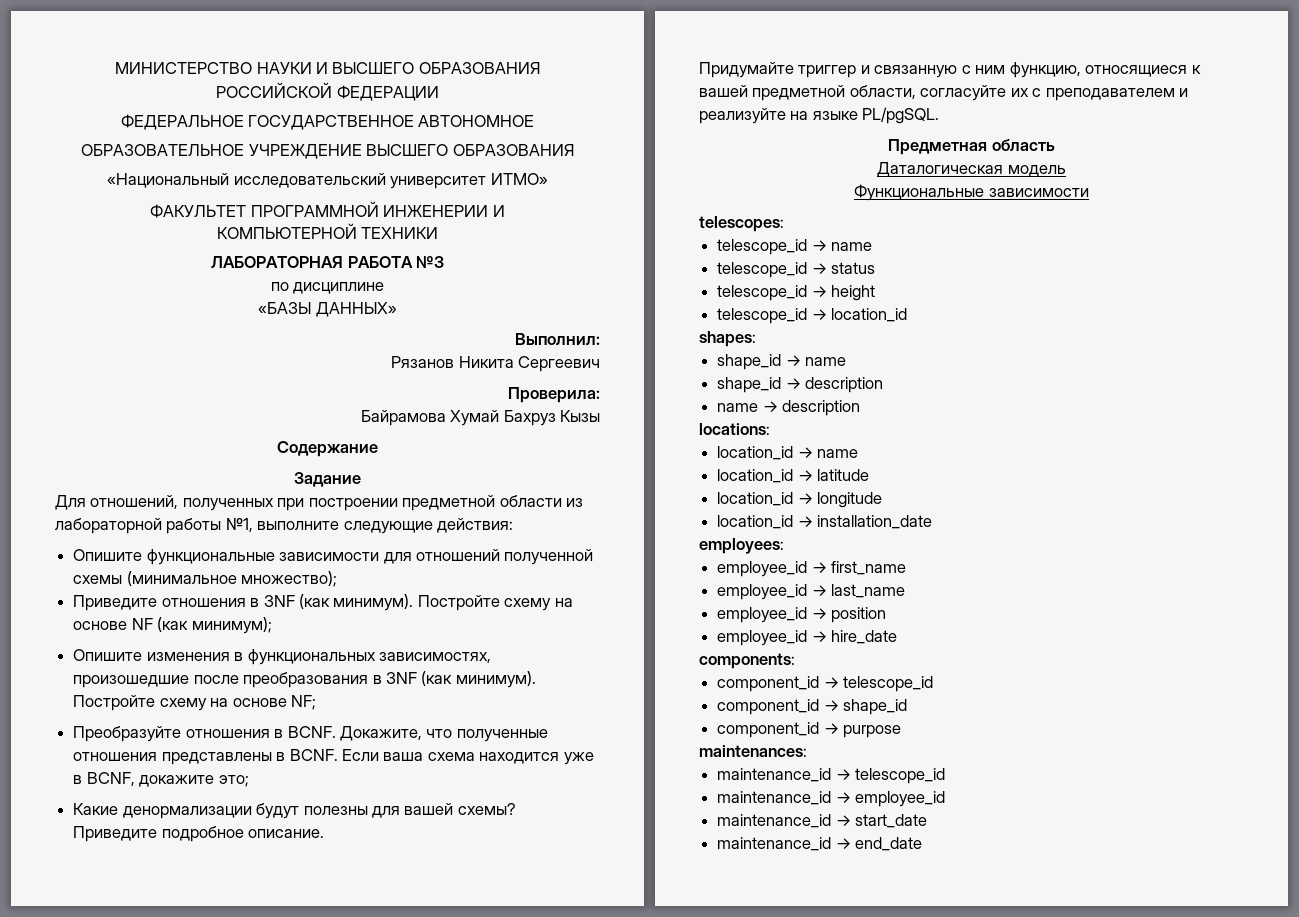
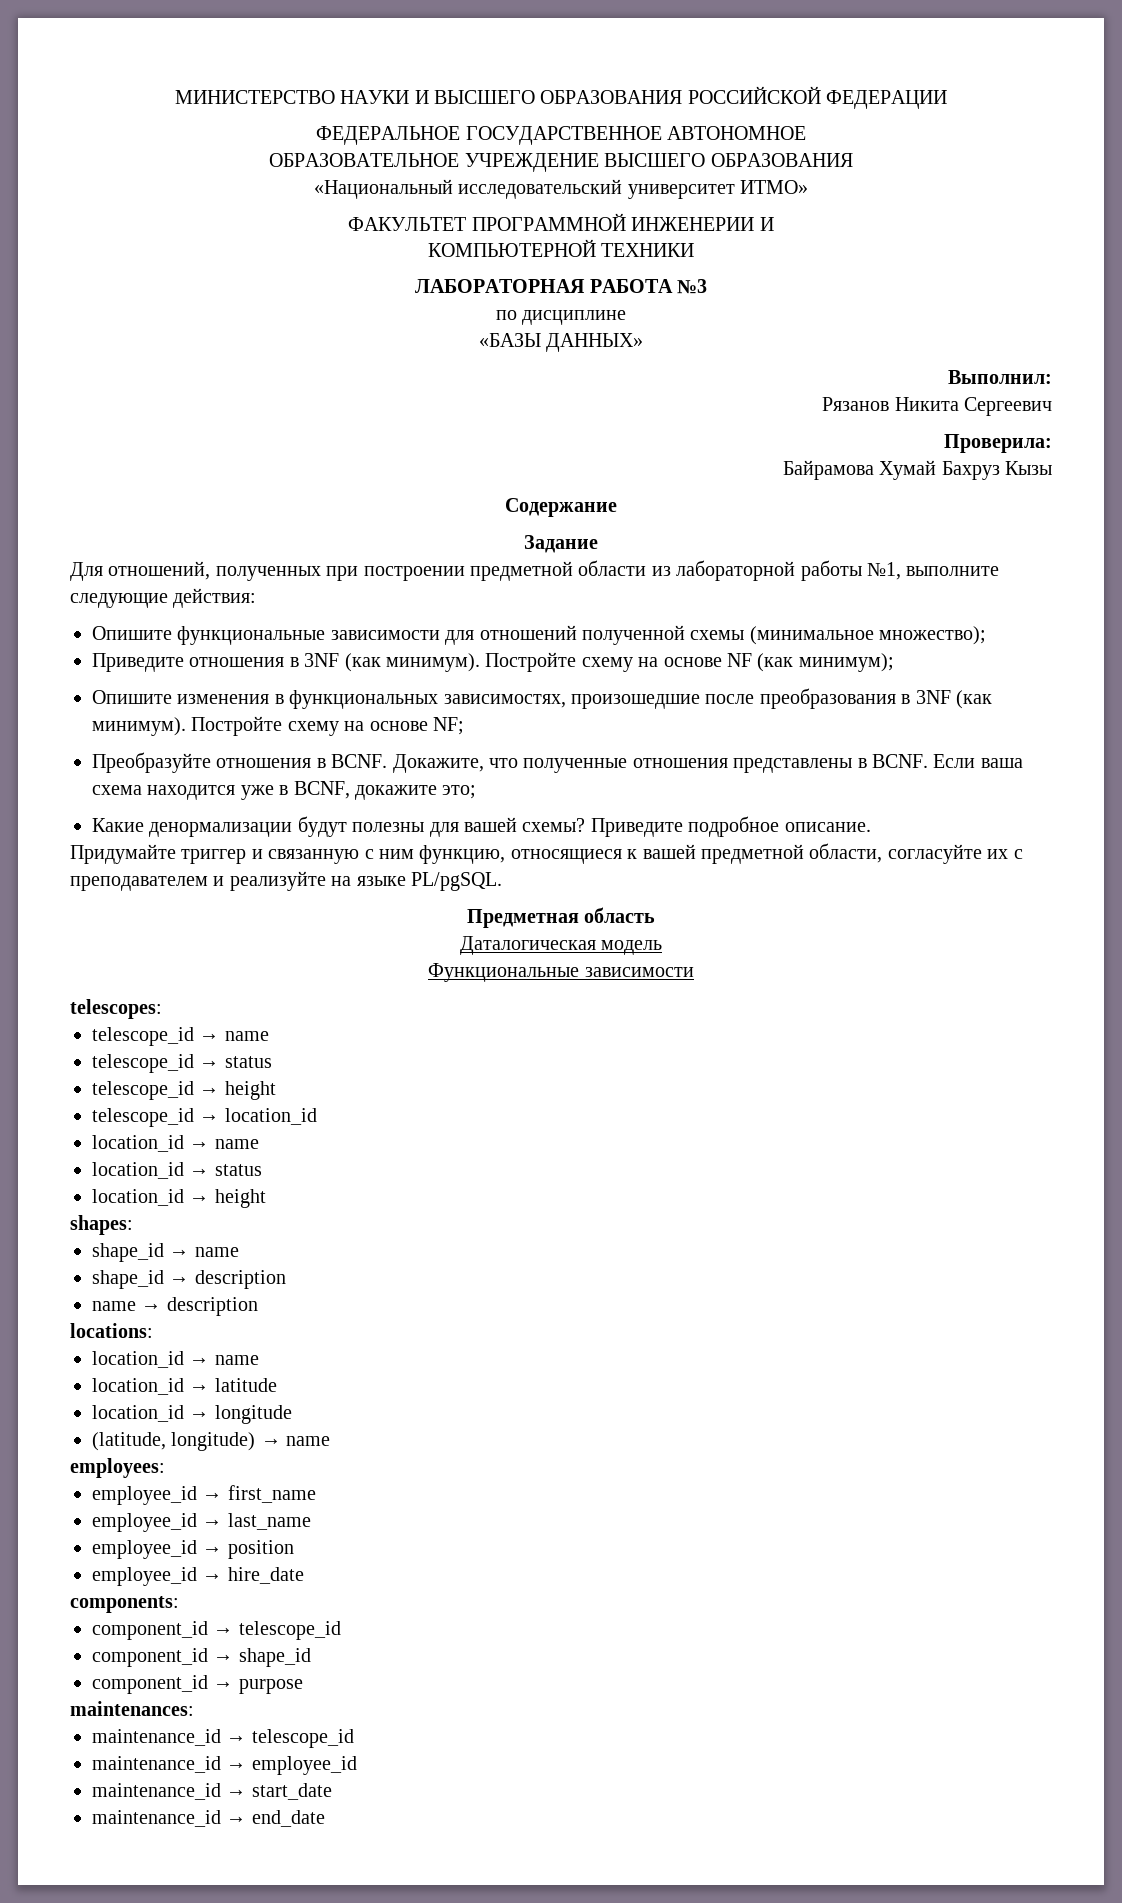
  telescope_id → location_id
+ location_id → name
+ location_id → status
+ location_id → height
- location_id → installation_date
+ (latitude, longitude) → name

